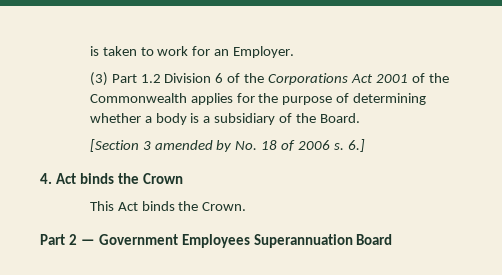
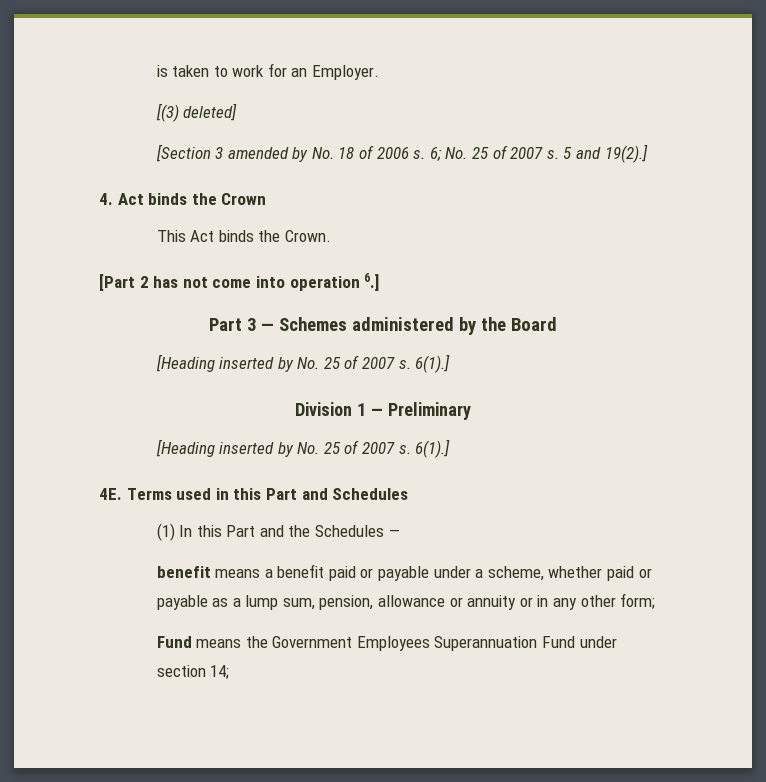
- (3) Part 1.2 Division 6 of the Corporations Act 2001 of the Commonwealth applies for the purpose of determining whether a body is a subsidiary of the Board.
+ [(3) deleted]
- 6.]
+ 6; No. 25 of 2007 s. 5 and 19(2).]
- Part 2 — Government Employees Superannuation Board
+ [Part 2 has not come into operation 6.]
+ Part 3 — Schemes administered by the Board
+ [Heading inserted by No. 25 of 2007 s. 6(1).]
+ Division 1 — Preliminary
+ [Heading inserted by No. 25 of 2007 s. 6(1).]
+ 4E. Terms used in this Part and Schedules
+ (1) In this Part and the Schedules —
+ benefit means a benefit paid or payable under a scheme, whether paid or payable as a lump sum, pension, allowance or annuity or in any other form;
+ Fund means the Government Employees Superannuation Fund under section 14;

